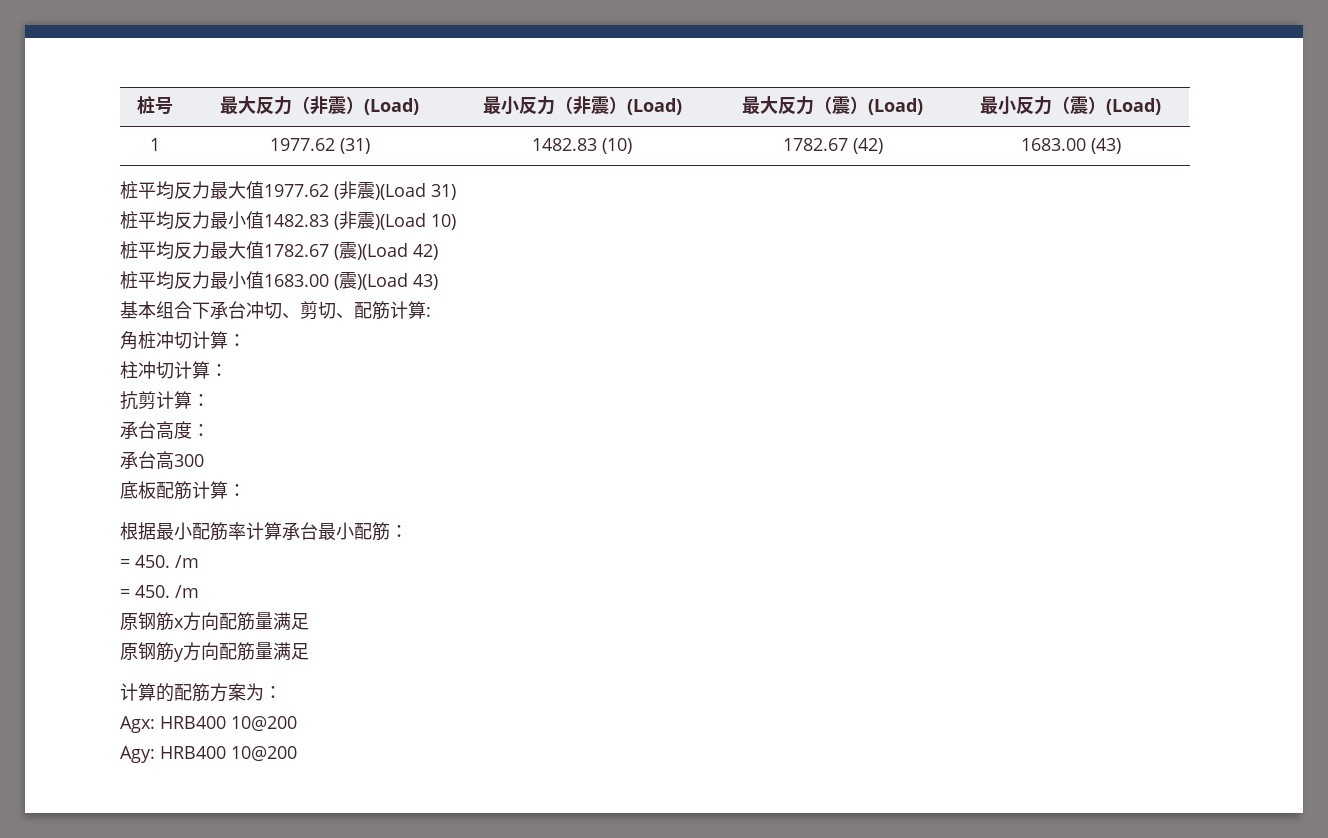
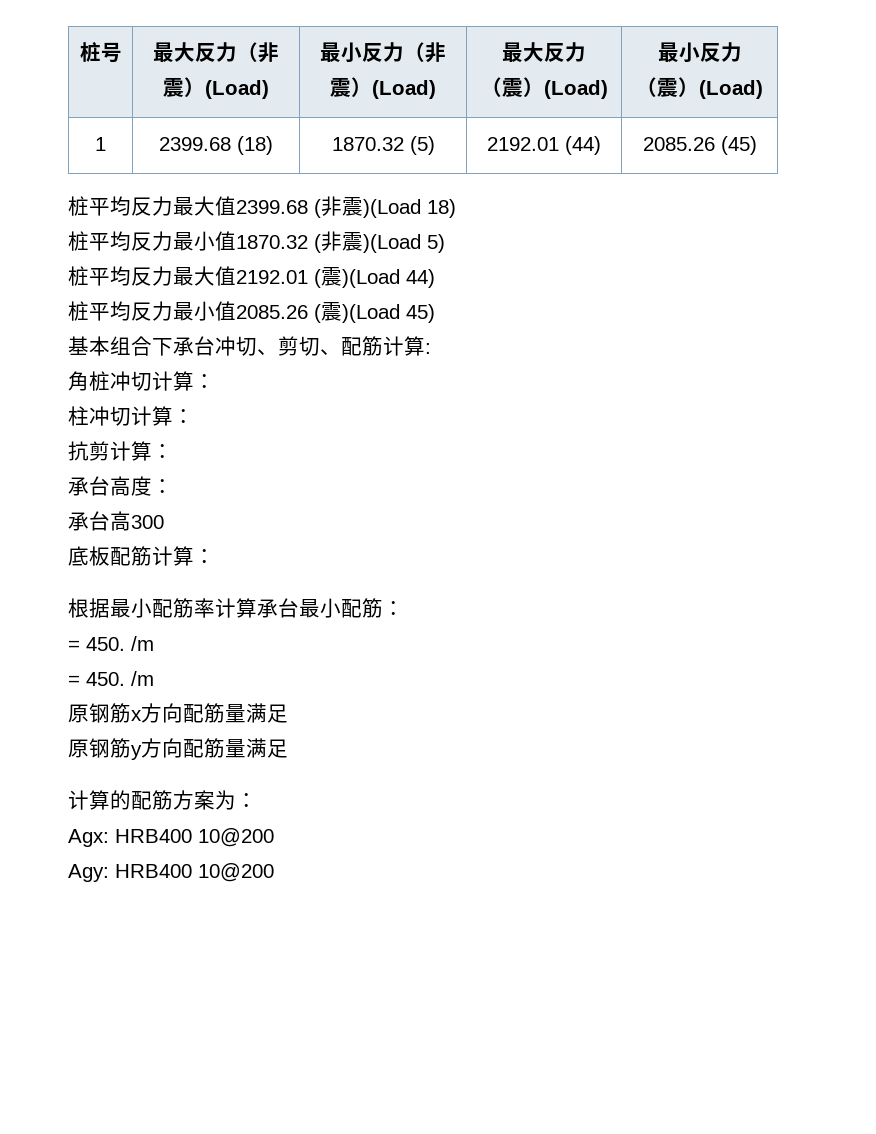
- 1 | 1977.62 (31) | 1482.83 (10) | 1782.67 (42) | 1683.00 (43)
- 桩平均反力最大值1977.62 (非震)(Load 31)
- 桩平均反力最小值1482.83 (非震)(Load 10)
- 桩平均反力最大值1782.67 (震)(Load 42)
- 桩平均反力最小值1683.00 (震)(Load 43)
+ 1 | 2399.68 (18) | 1870.32 (5) | 2192.01 (44) | 2085.26 (45)
+ 桩平均反力最大值2399.68 (非震)(Load 18)
+ 桩平均反力最小值1870.32 (非震)(Load 5)
+ 桩平均反力最大值2192.01 (震)(Load 44)
+ 桩平均反力最小值2085.26 (震)(Load 45)

